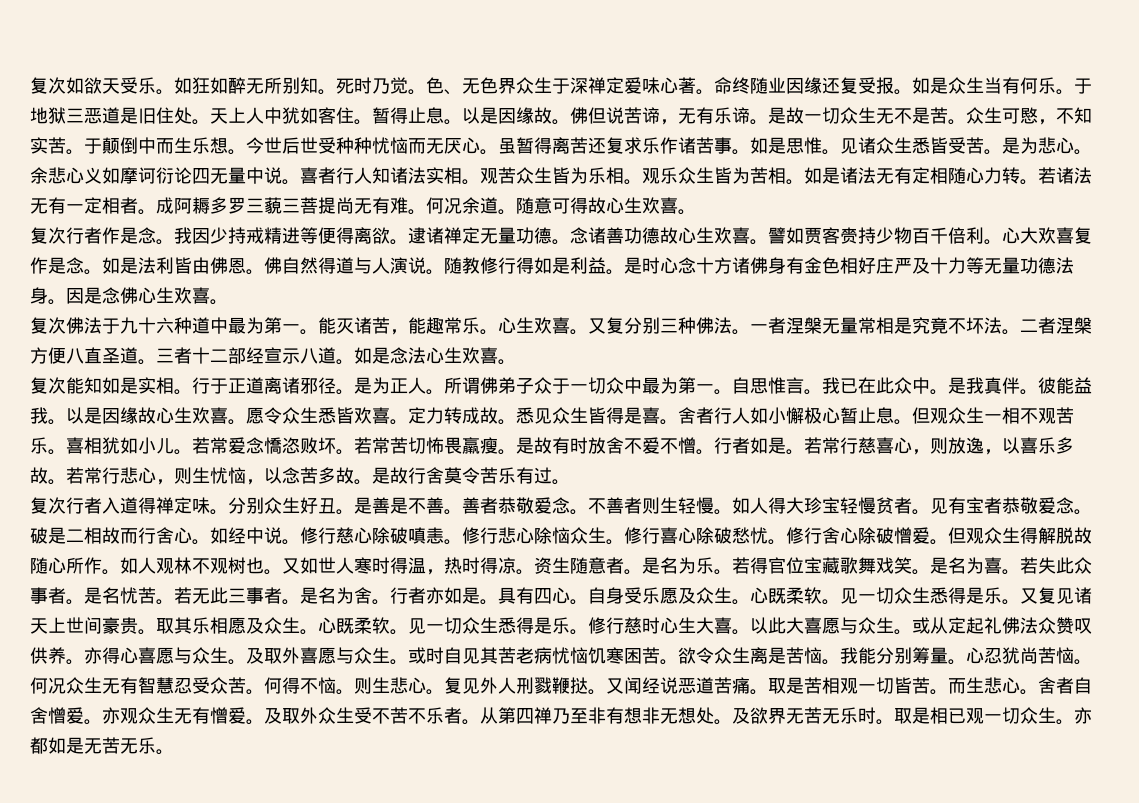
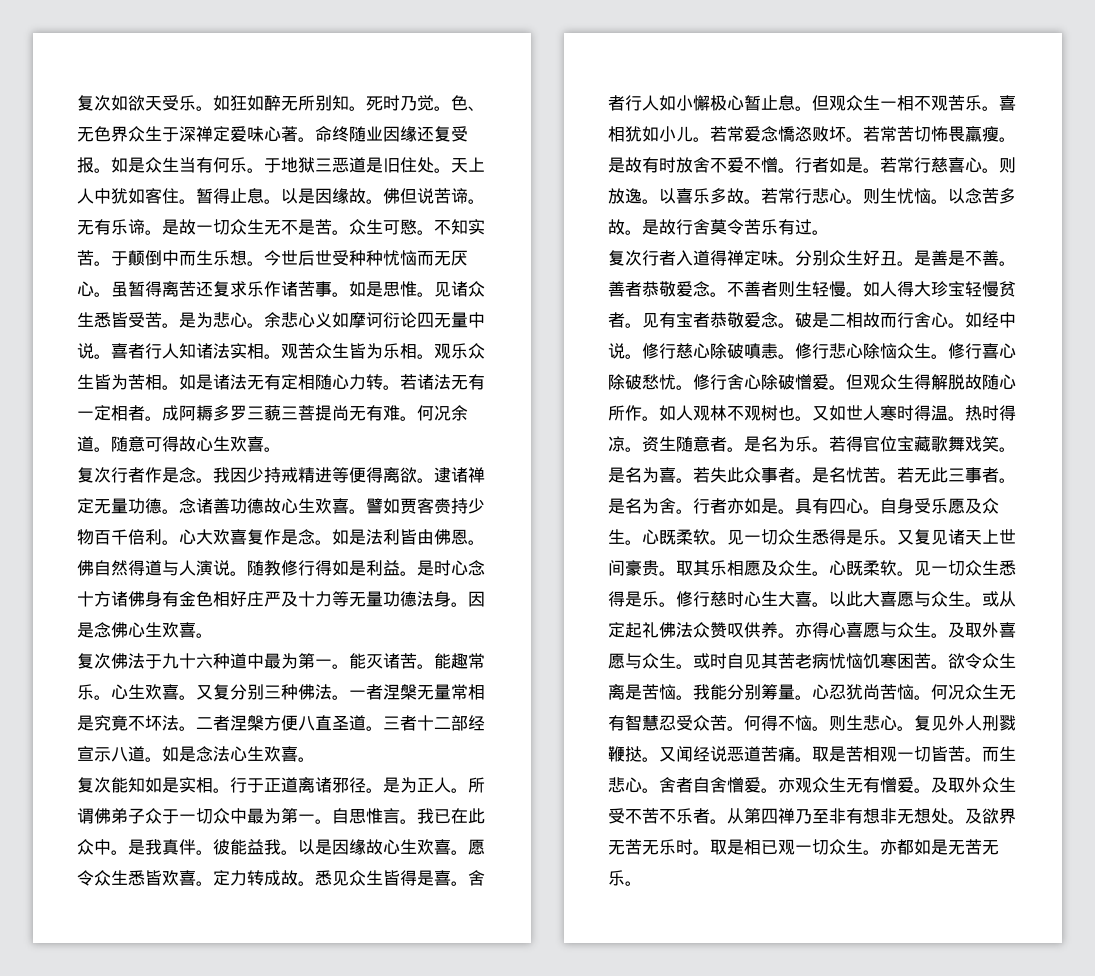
- 佛但说苦谛，无有乐谛。
+ 佛但说苦谛。无有乐谛。
- 众生可愍，不知实苦。
+ 众生可愍。不知实苦。
- 能灭诸苦，能趣常乐。
+ 能灭诸苦。能趣常乐。
- 若常行慈喜心，则放逸，以喜乐多故。
+ 若常行慈喜心。则放逸。以喜乐多故。
- 若常行悲心，则生忧恼，以念苦多故。
+ 若常行悲心。则生忧恼。以念苦多故。
- 又如世人寒时得温，热时得凉。
+ 又如世人寒时得温。热时得凉。

